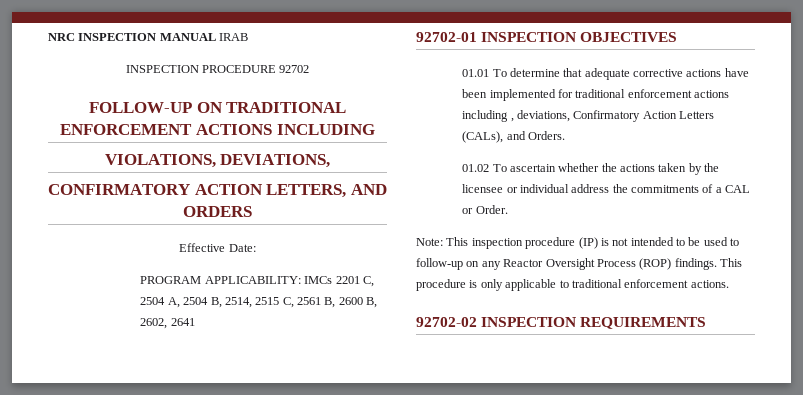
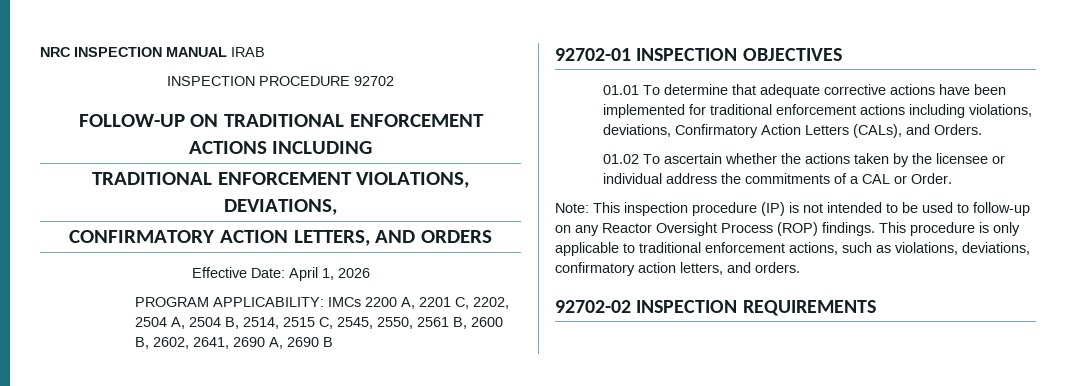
- VIOLATIONS, DEVIATIONS,
+ TRADITIONAL ENFORCEMENT VIOLATIONS, DEVIATIONS,
- Effective Date:
+ Effective Date: April 1, 2026
- PROGRAM APPLICABILITY: IMCs 2201 C, 2504 A, 2504 B, 2514, 2515 C, 2561 B, 2600 B, 2602, 2641
+ PROGRAM APPLICABILITY: IMCs 2200 A, 2201 C, 2202, 2504 A, 2504 B, 2514, 2515 C, 2545, 2550, 2561 B, 2600 B, 2602, 2641, 2690 A, 2690 B
- 01.01 To determine that adequate corrective actions have been implemented for traditional enforcement actions including , deviations, Confirmatory Action Letters (CALs), and Orders.
+ 01.01 To determine that adequate corrective actions have been implemented for traditional enforcement actions including violations, deviations, Confirmatory Action Letters (CALs), and Orders.
- This procedure is only applicable to traditional enforcement actions.
+ This procedure is only applicable to traditional enforcement actions, such as violations, deviations, confirmatory action letters, and orders.

